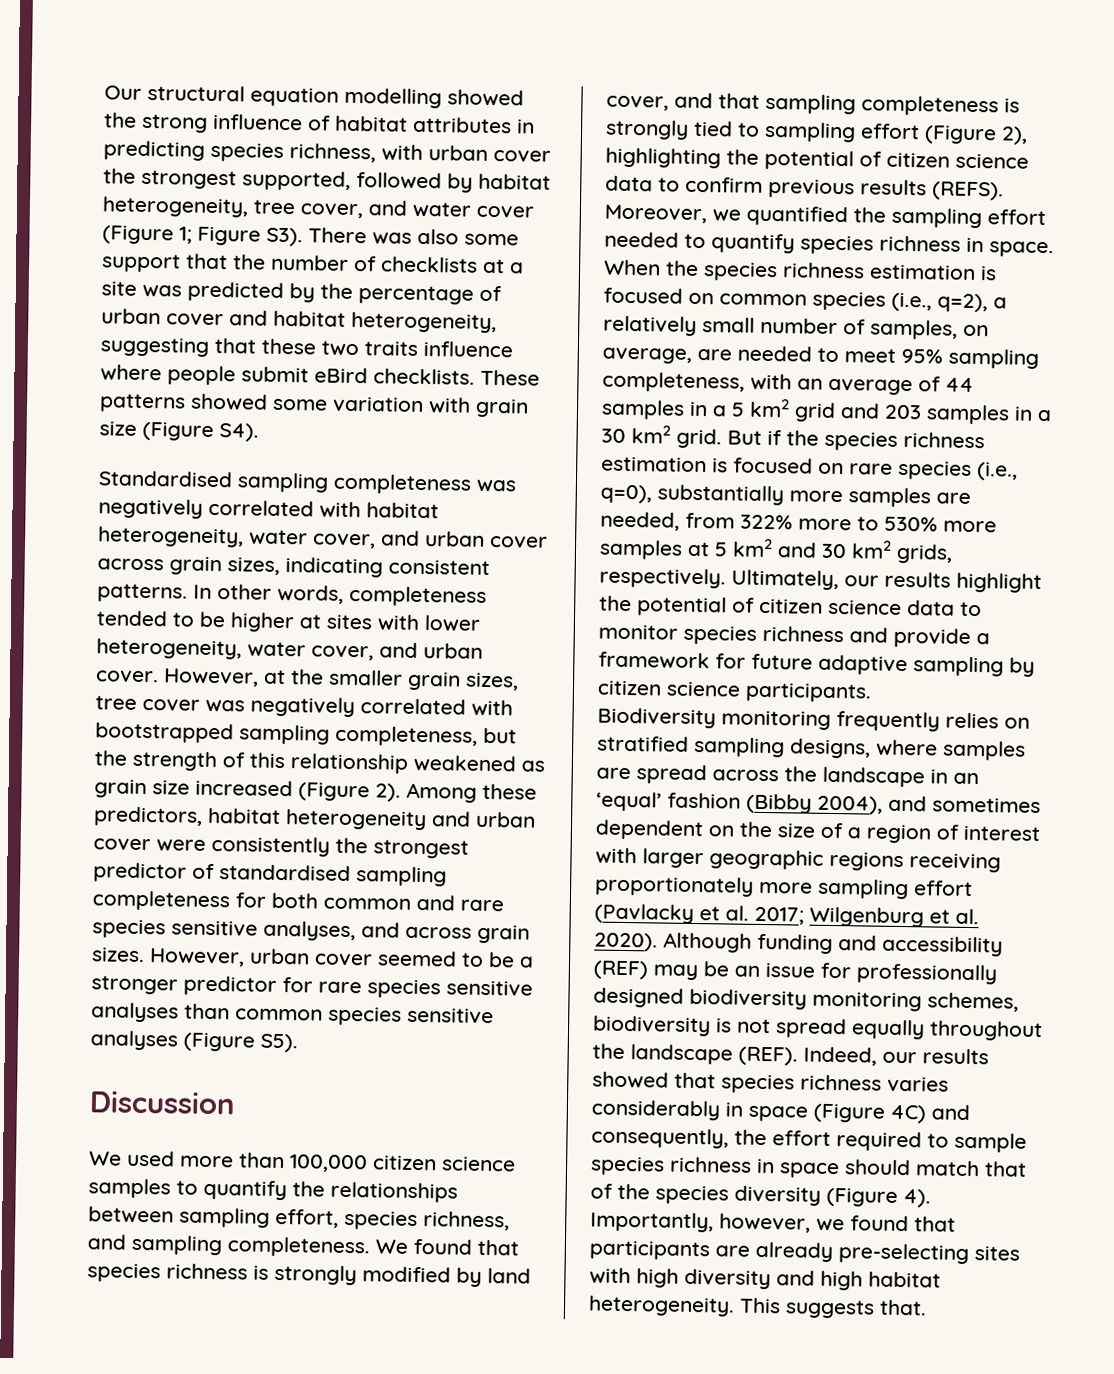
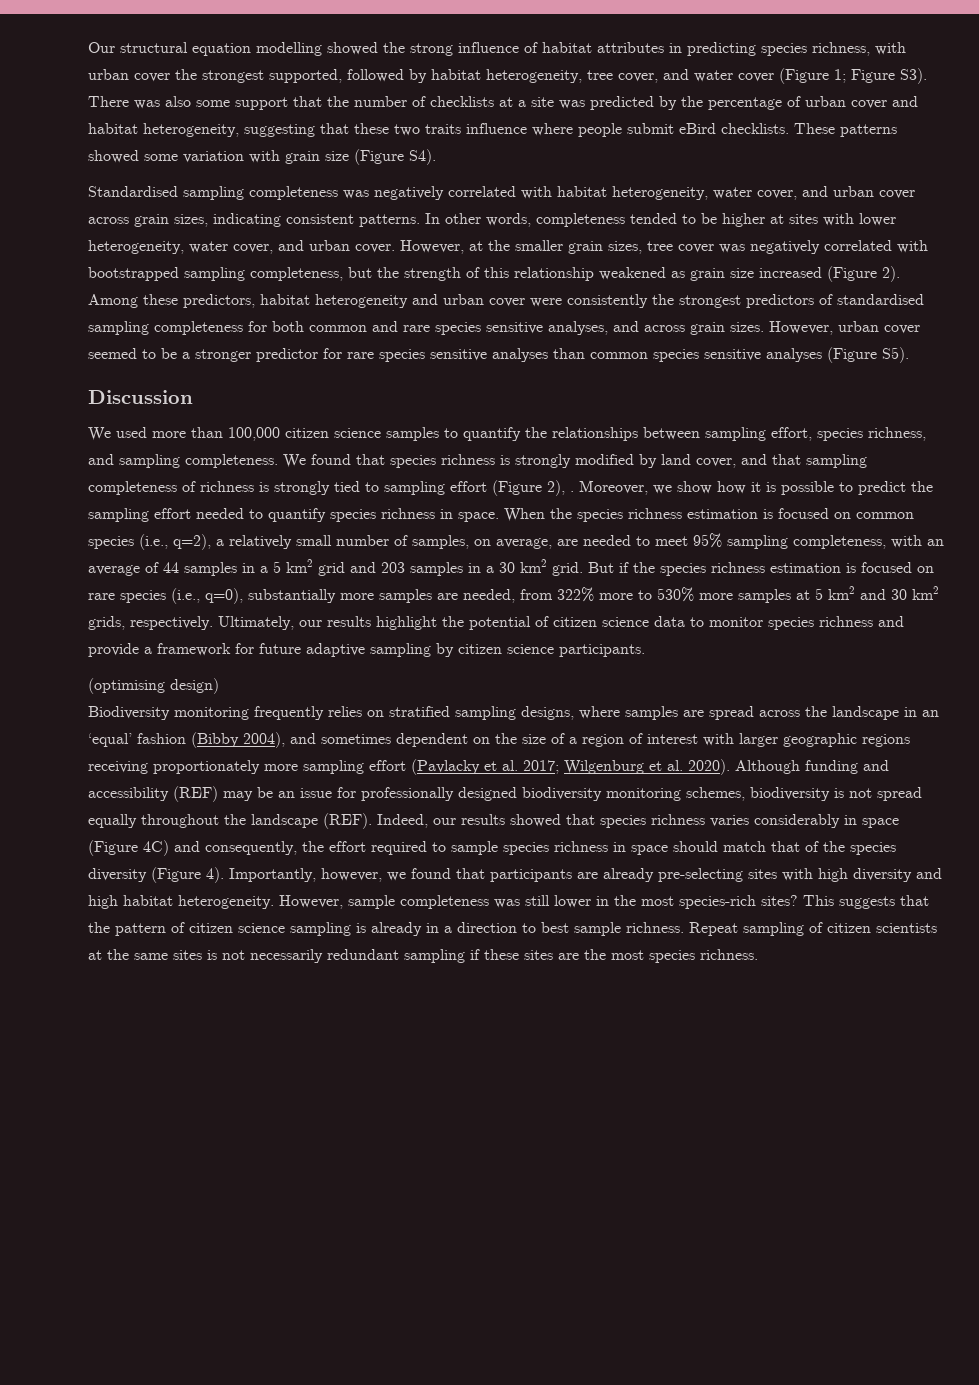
- Among these predictors, habitat heterogeneity and urban cover were consistently the strongest predictor of standardised sampling completeness for both common and rare species sensitive analyses, and across grain sizes.
+ Among these predictors, habitat heterogeneity and urban cover were consistently the strongest predictors of standardised sampling completeness for both common and rare species sensitive analyses, and across grain sizes.
- We found that species richness is strongly modified by land cover, and that sampling completeness is strongly tied to sampling effort (Figure 2), highlighting the potential of citizen science data to confirm previous results (REFS). Moreover, we quantified the sampling effort needed to quantify species richness in space.
+ We found that species richness is strongly modified by land cover, and that sampling completeness of richness is strongly tied to sampling effort (Figure 2), . Moreover, we show how it is possible to predict the sampling effort needed to quantify species richness in space.
+ (optimising design)
- This suggests that.
+ However, sample completeness was still lower in the most species-rich sites? This suggests that the pattern of citizen science sampling is already in a direction to best sample richness. Repeat sampling of citizen scientists at the same sites is not necessarily redundant sampling if these sites are the most species richness.

